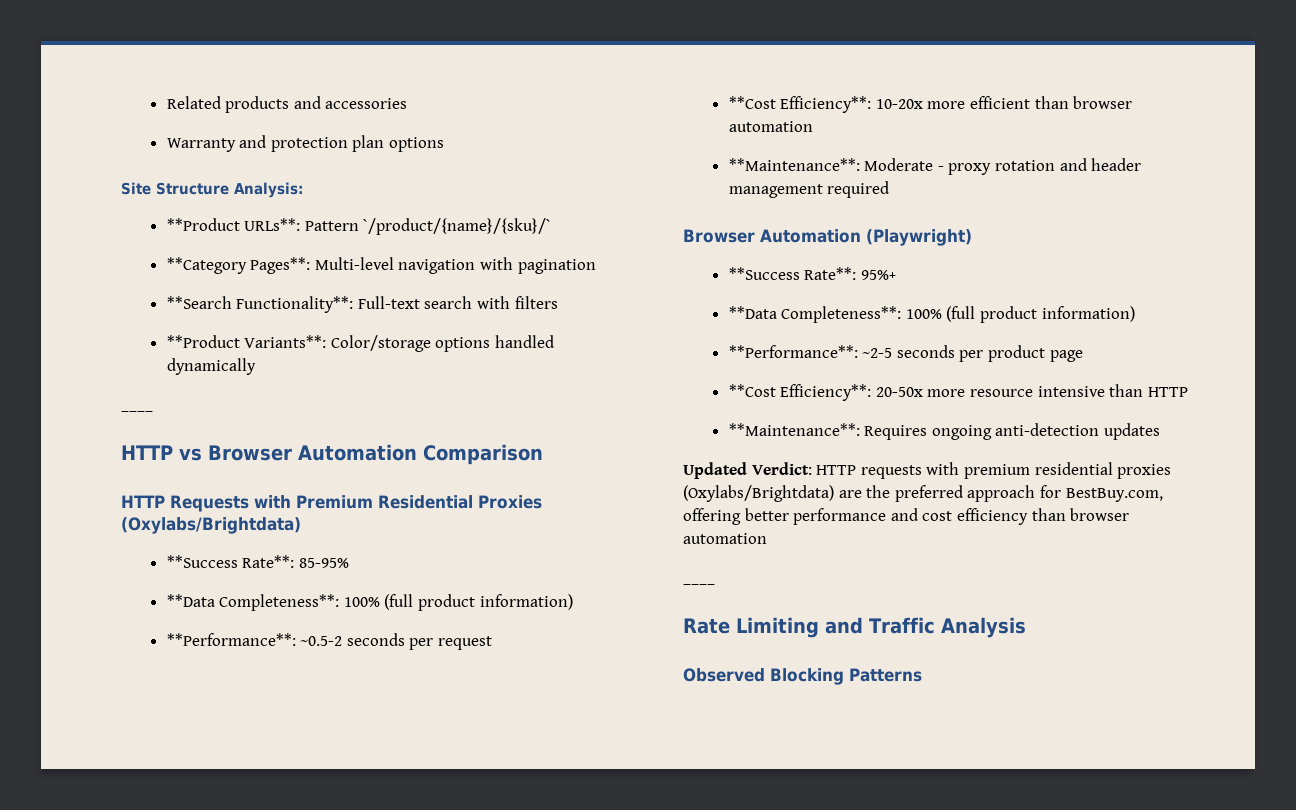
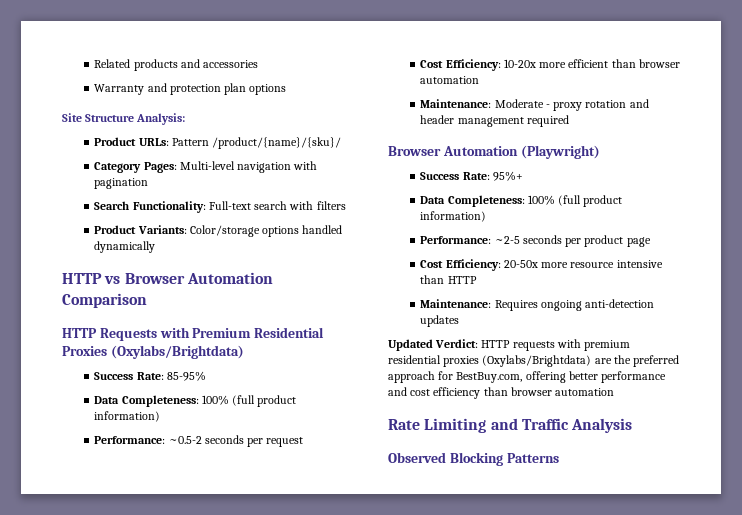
- **Product URLs**: Pattern `/product/{name}/{sku}/`
- **Category Pages**: Multi-level navigation with pagination
+ Product URLs: Pattern /product/{name}/{sku}/
+ Category Pages: Multi-level navigation with pagination
- **Search Functionality**: Full-text search with filters
+ Search Functionality: Full-text search with filters
- **Product Variants**: Color/storage options handled dynamically
- ____
+ Product Variants: Color/storage options handled dynamically
- **Success Rate**: 85-95%
- **Data Completeness**: 100% (full product information)
- **Performance**: ~0.5-2 seconds per request
+ Success Rate: 85-95%
+ Data Completeness: 100% (full product information)
+ Performance: ~0.5-2 seconds per request
- **Cost Efficiency**: 10-20x more efficient than browser automation
+ Cost Efficiency: 10-20x more efficient than browser automation
- **Maintenance**: Moderate - proxy rotation and header management required
+ Maintenance: Moderate - proxy rotation and header management required
- **Success Rate**: 95%+
- **Data Completeness**: 100% (full product information)
- **Performance**: ~2-5 seconds per product page
+ Success Rate: 95%+
+ Data Completeness: 100% (full product information)
+ Performance: ~2-5 seconds per product page
- **Cost Efficiency**: 20-50x more resource intensive than HTTP
+ Cost Efficiency: 20-50x more resource intensive than HTTP
- **Maintenance**: Requires ongoing anti-detection updates
+ Maintenance: Requires ongoing anti-detection updates
  Updated Verdict: HTTP requests with premium residential proxies (Oxylabs/Brightdata) are the preferred approach for BestBuy.com, offering better performance and cost efficiency than browser automation
- ____

